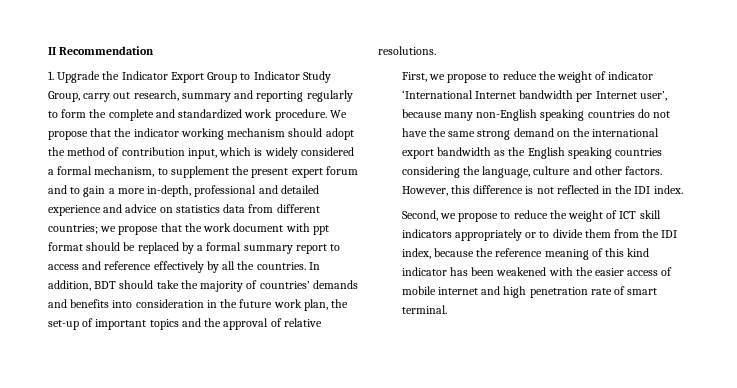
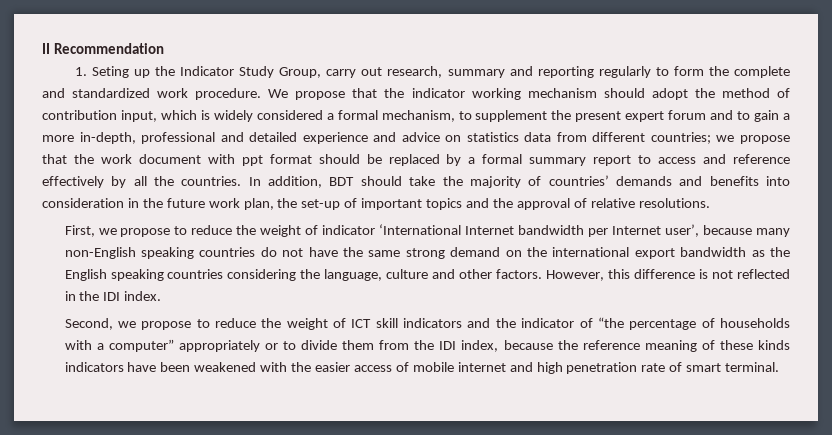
- 1. Upgrade the Indicator Export Group to Indicator Study Group, carry out research, summary and reporting regularly to form the complete and standardized work procedure.
+ 1. Seting up the Indicator Study Group, carry out research, summary and reporting regularly to form the complete and standardized work procedure.
- Second, we propose to reduce the weight of ICT skill indicators appropriately or to divide them from the IDI index, because the reference meaning of this kind indicator has been weakened with the easier access of mobile internet and high penetration rate of smart terminal.
+ Second, we propose to reduce the weight of ICT skill indicators and the indicator of “the percentage of households with a computer” appropriately or to divide them from the IDI index, because the reference meaning of these kinds indicators have been weakened with the easier access of mobile internet and high penetration rate of smart terminal.

